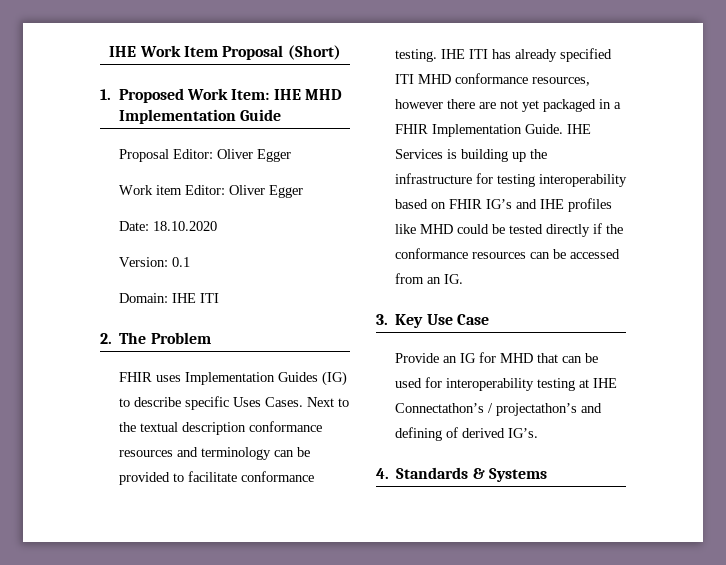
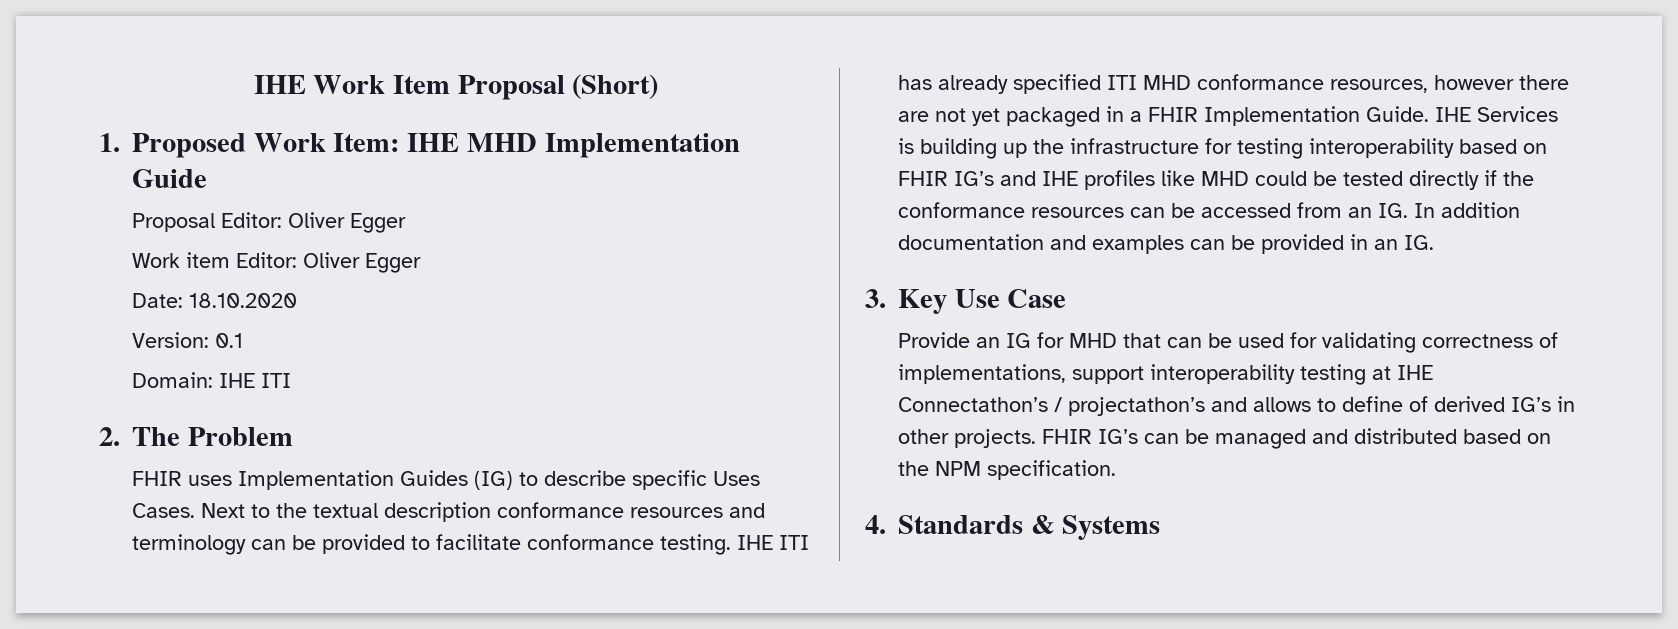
- IHE Services is building up the infrastructure for testing interoperability based on FHIR IG’s and IHE profiles like MHD could be tested directly if the conformance resources can be accessed from an IG.
+ IHE Services is building up the infrastructure for testing interoperability based on FHIR IG’s and IHE profiles like MHD could be tested directly if the conformance resources can be accessed from an IG. In addition documentation and examples can be provided in an IG.
- Provide an IG for MHD that can be used for interoperability testing at IHE Connectathon’s / projectathon’s and defining of derived IG’s.
+ Provide an IG for MHD that can be used for validating correctness of implementations, support interoperability testing at IHE Connectathon’s / projectathon’s and allows to define of derived IG’s in other projects. FHIR IG’s can be managed and distributed based on the NPM specification.

